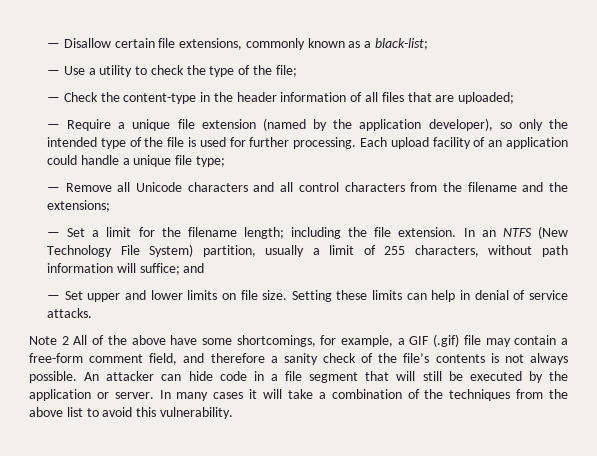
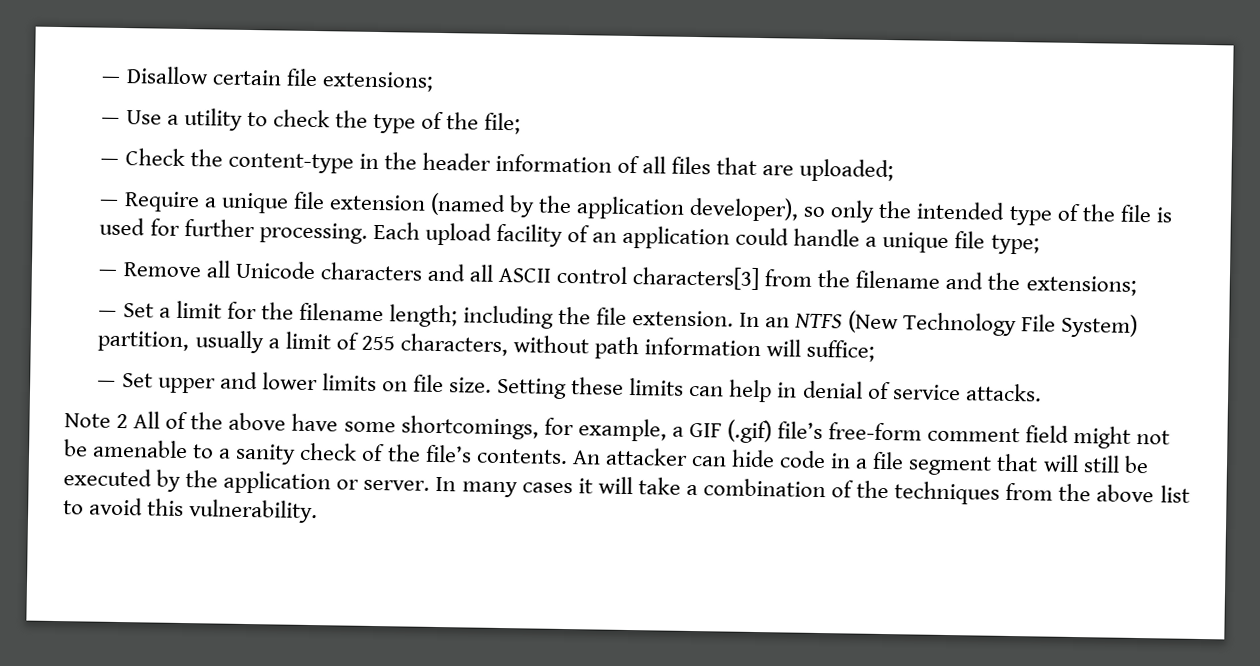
- — Disallow certain file extensions, commonly known as a black-list;
+ — Disallow certain file extensions;
- — Remove all Unicode characters and all control characters from the filename and the extensions;
+ — Remove all Unicode characters and all ASCII control characters[3] from the filename and the extensions;
- In an NTFS (New Technology File System) partition, usually a limit of 255 characters, without path information will suffice; and
+ In an NTFS (New Technology File System) partition, usually a limit of 255 characters, without path information will suffice;
- Note 2 All of the above have some shortcomings, for example, a GIF (.gif) file may contain a free-form comment field, and therefore a sanity check of the file’s contents is not always possible.
+ Note 2 All of the above have some shortcomings, for example, a GIF (.gif) file’s free-form comment field might not be amenable to a sanity check of the file’s contents.

